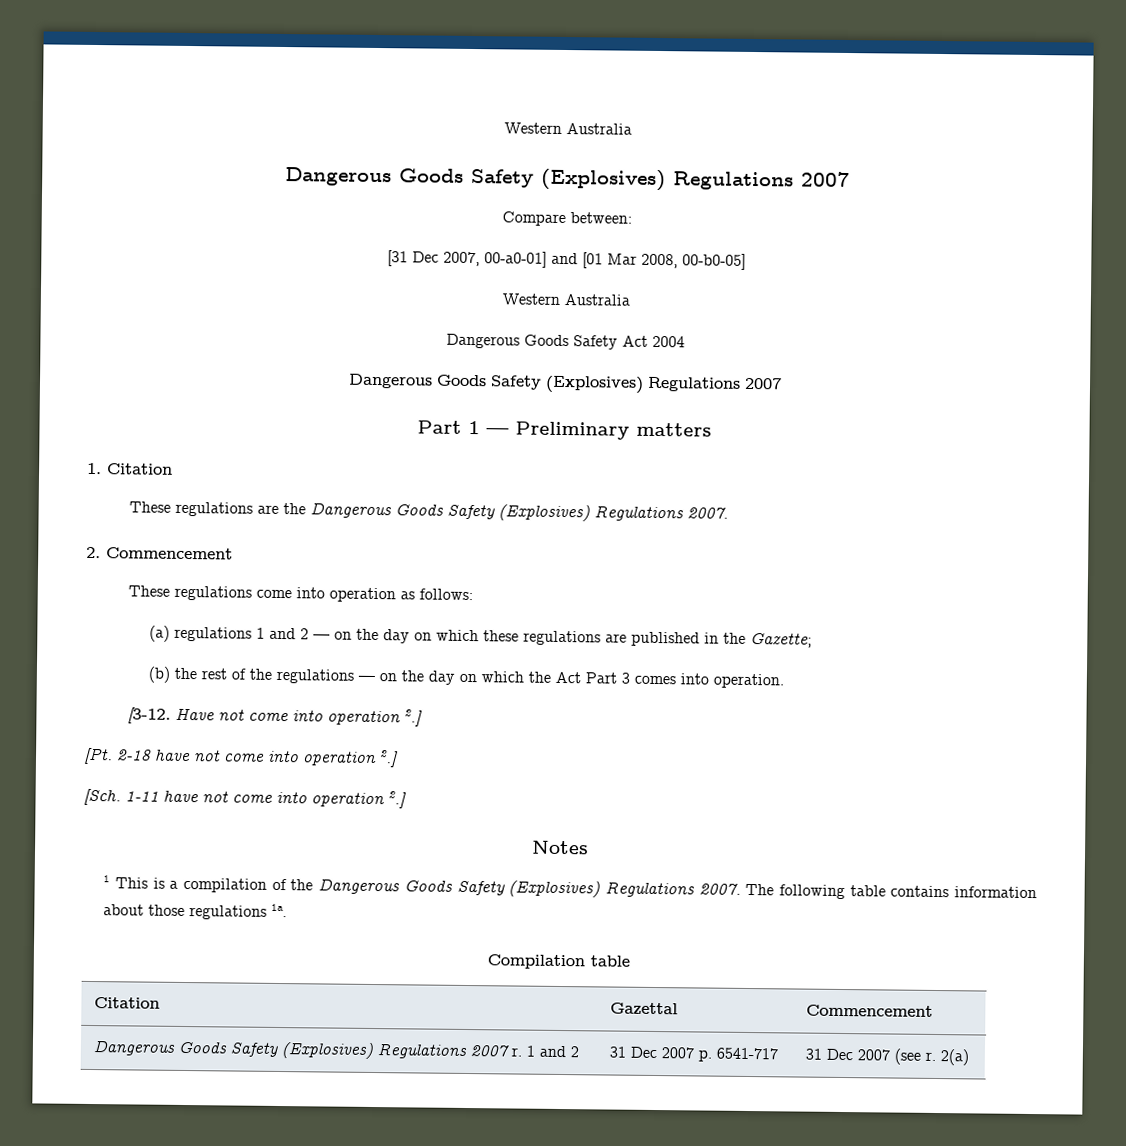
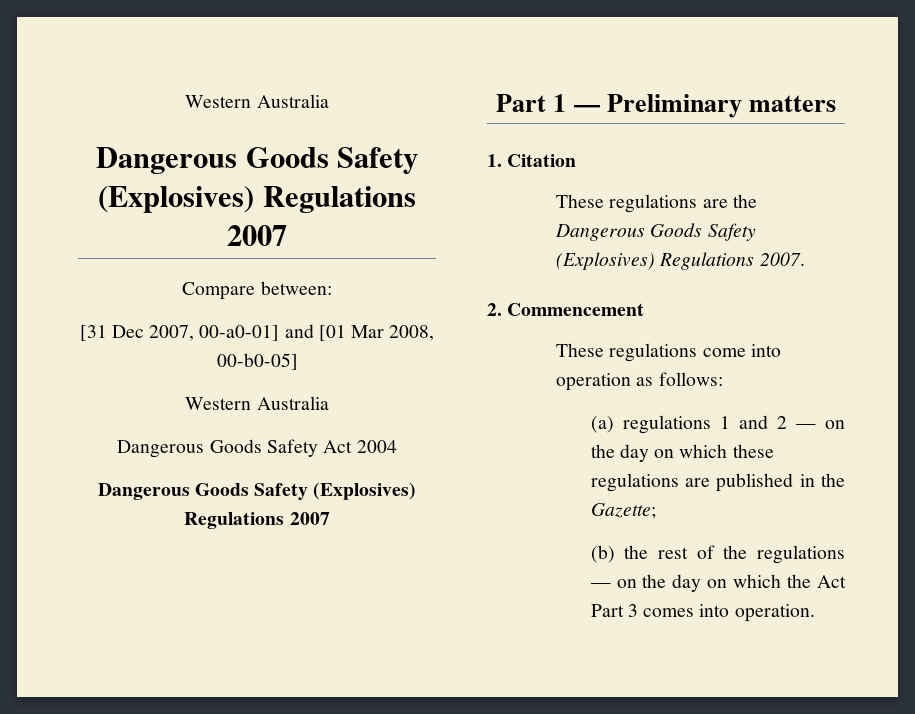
- [3-12. Have not come into operation 2.]
- [Pt. 2-18 have not come into operation 2.]
- [Sch. 1-11 have not come into operation 2.]
- Notes
- 1 This is a compilation of the Dangerous Goods Safety (Explosives) Regulations 2007. The following table contains information about those regulations 1a.
- Compilation table
- Citation | Gazettal | Commencement
- Dangerous Goods Safety (Explosives) Regulations 2007 r. 1 and 2 | 31 Dec 2007 p. 6541-717 | 31 Dec 2007 (see r. 2(a)

